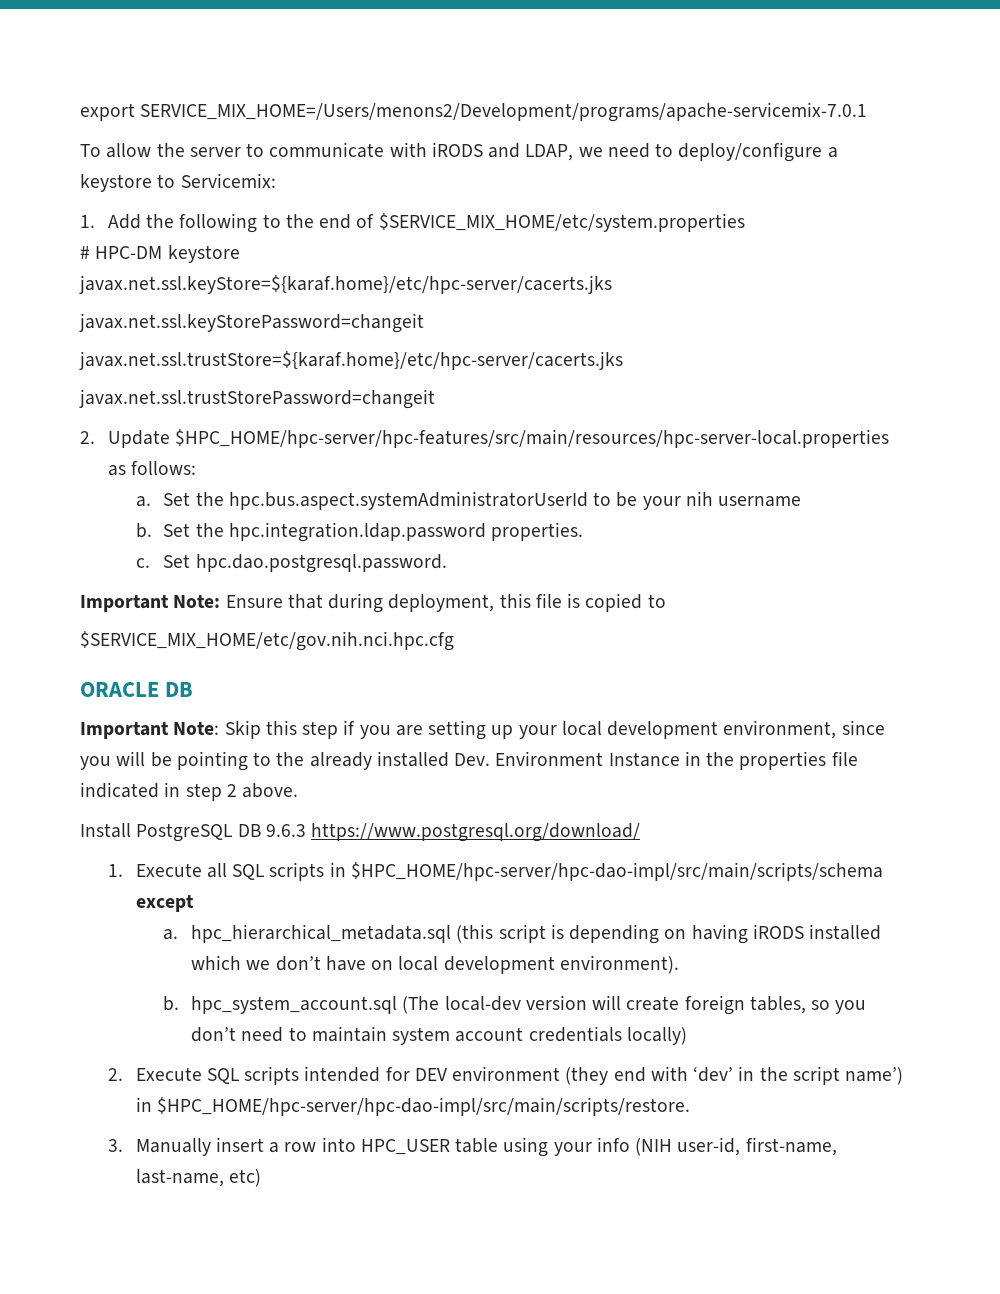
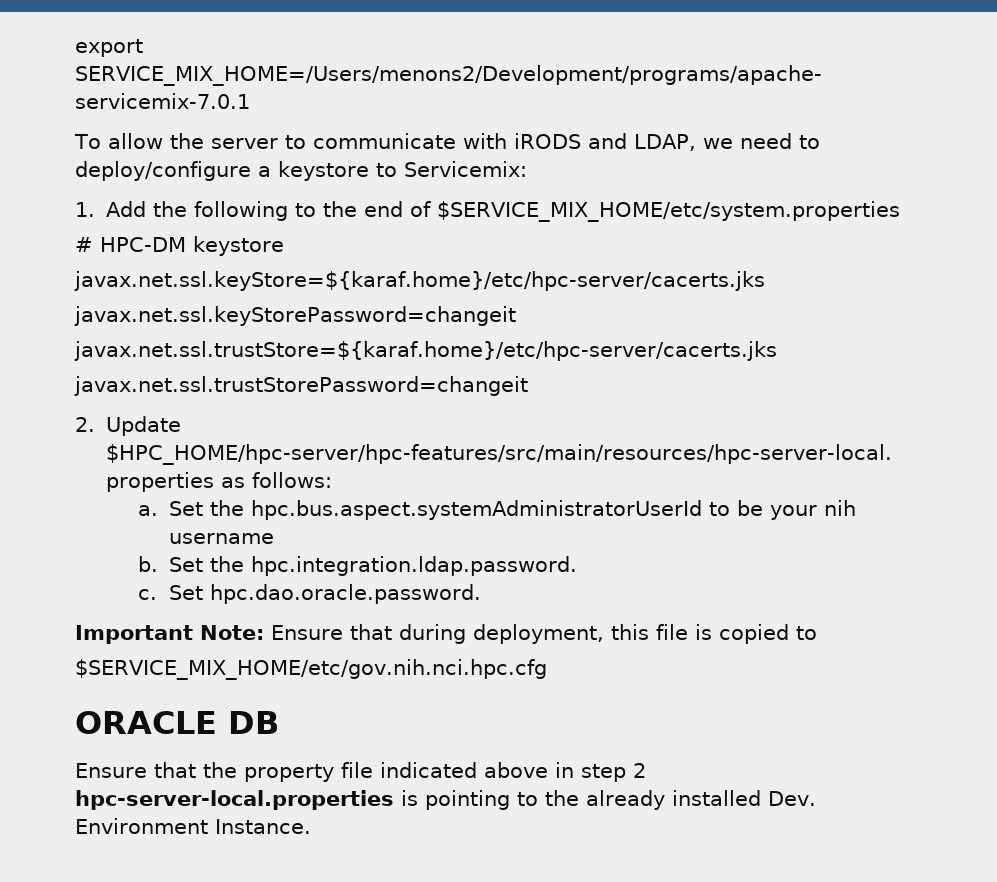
- Set the hpc.integration.ldap.password properties.
+ Set the hpc.integration.ldap.password.
- Set hpc.dao.postgresql.password.
+ Set hpc.dao.oracle.password.
- Important Note: Skip this step if you are setting up your local development environment, since you will be pointing to the already installed Dev. Environment Instance in the properties file indicated in step 2 above.
- Install PostgreSQL DB 9.6.3 https://www.postgresql.org/download/
- 1. Execute all SQL scripts in $HPC_HOME/hpc-server/hpc-dao-impl/src/main/scripts/schema except
- a. hpc_hierarchical_metadata.sql (this script is depending on having iRODS installed which we don’t have on local development environment).
- b. hpc_system_account.sql (The local-dev version will create foreign tables, so you don’t need to maintain system account credentials locally)
- 2. Execute SQL scripts intended for DEV environment (they end with ‘dev’ in the script name’) in $HPC_HOME/hpc-server/hpc-dao-impl/src/main/scripts/restore.
- 3. Manually insert a row into HPC_USER table using your info (NIH user-id, first-name, last-name, etc)
+ Ensure that the property file indicated above in step 2 hpc-server-local.properties is pointing to the already installed Dev. Environment Instance.

